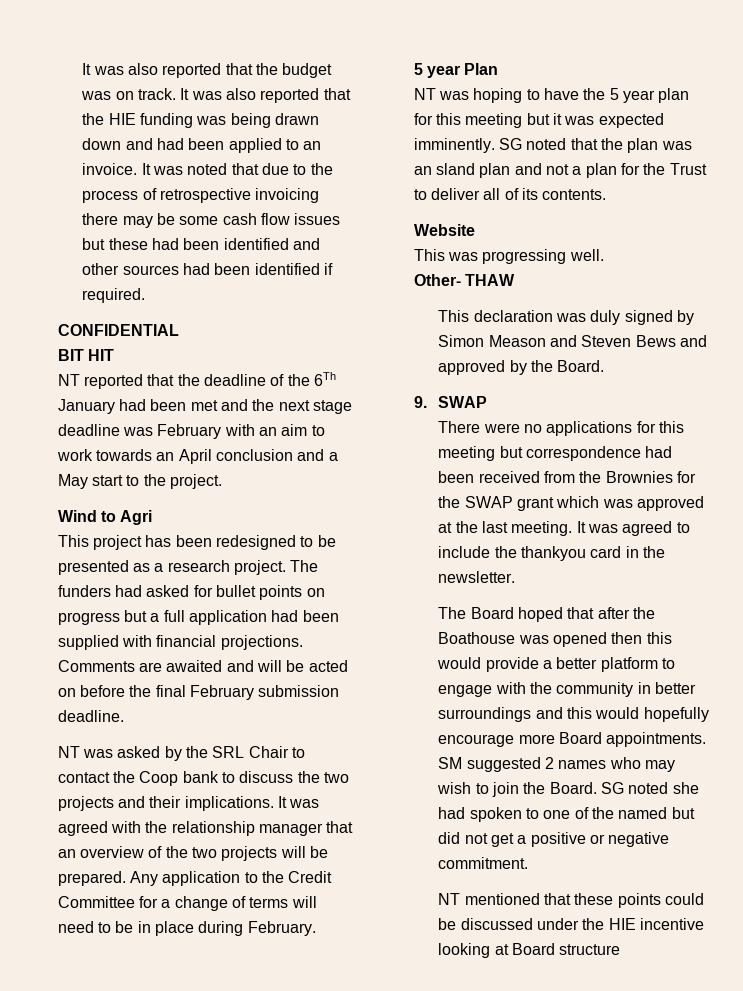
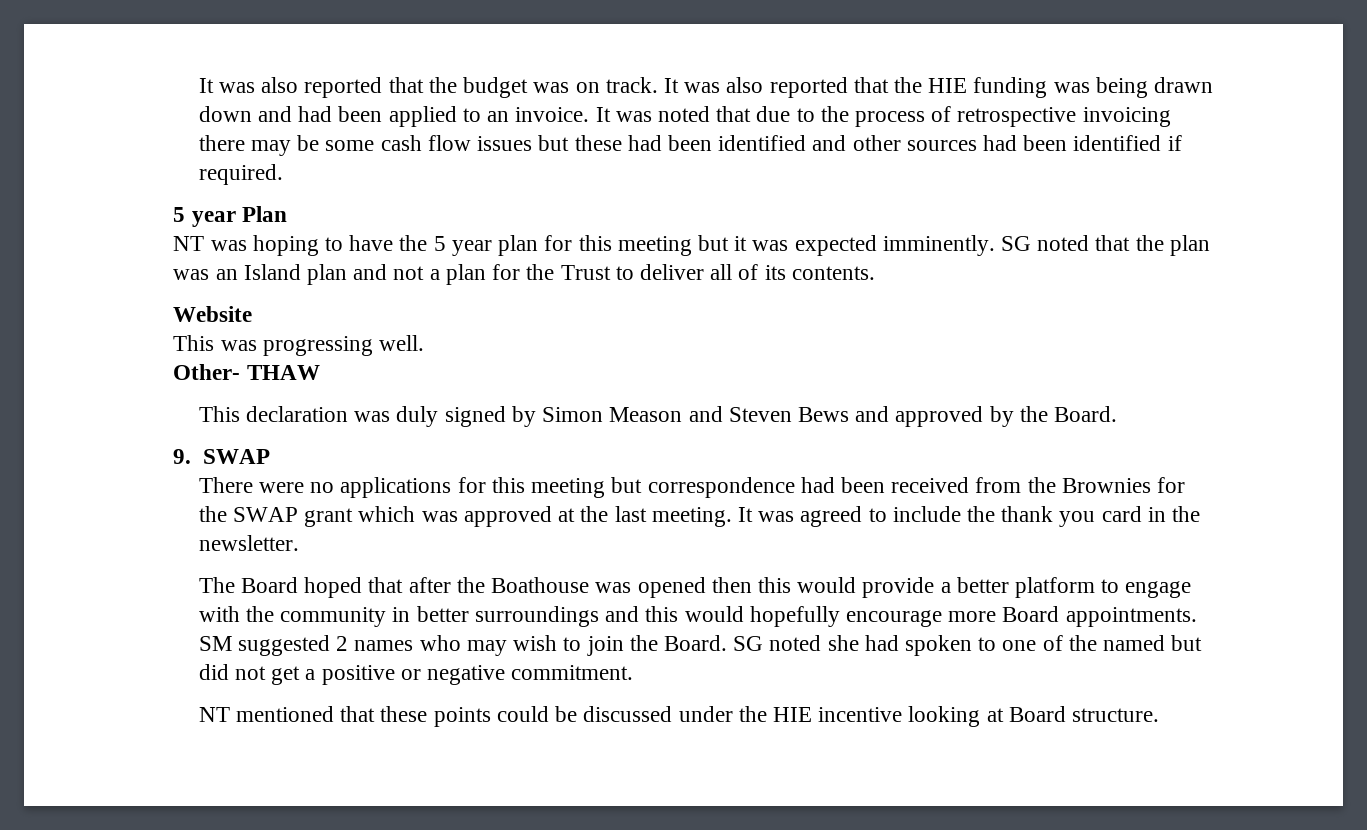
- CONFIDENTIAL
- BIT HIT
- NT reported that the deadline of the 6Th January had been met and the next stage deadline was February with an aim to work towards an April conclusion and a May start to the project.
- Wind to Agri
- This project has been redesigned to be presented as a research project. The funders had asked for bullet points on progress but a full application had been supplied with financial projections. Comments are awaited and will be acted on before the final February submission deadline.
- NT was asked by the SRL Chair to contact the Coop bank to discuss the two projects and their implications. It was agreed with the relationship manager that an overview of the two projects will be prepared. Any application to the Credit Committee for a change of terms will need to be in place during February.
- SG noted that the plan was an sland plan and not a plan for the Trust to deliver all of its contents.
+ SG noted that the plan was an Island plan and not a plan for the Trust to deliver all of its contents.
- It was agreed to include the thankyou card in the newsletter.
+ It was agreed to include the thank you card in the newsletter.
- NT mentioned that these points could be discussed under the HIE incentive looking at Board structure
+ NT mentioned that these points could be discussed under the HIE incentive looking at Board structure.

